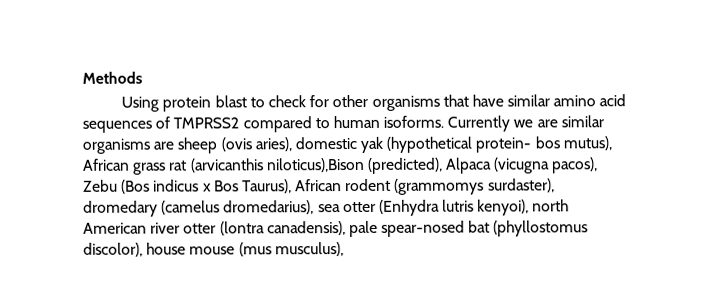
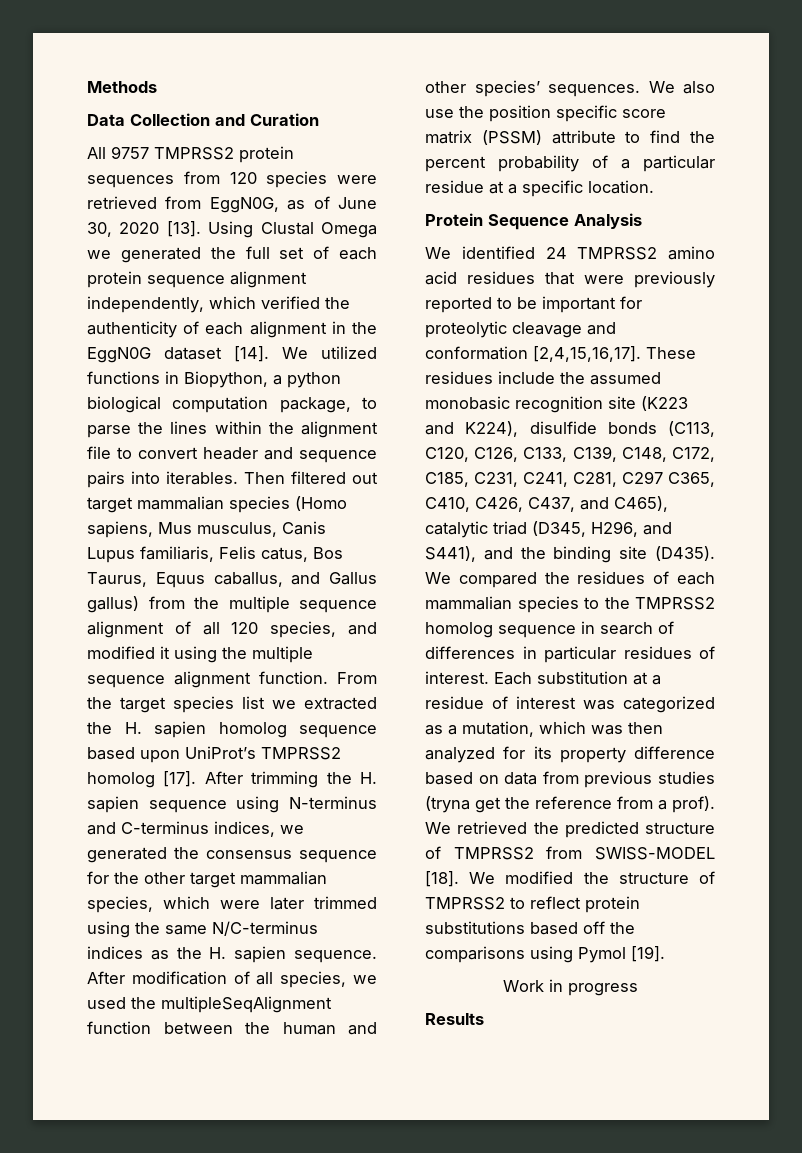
- Using protein blast to check for other organisms that have similar amino acid sequences of TMPRSS2 compared to human isoforms. Currently we are similar organisms are sheep (ovis aries), domestic yak (hypothetical protein- bos mutus), African grass rat (arvicanthis niloticus),Bison (predicted), Alpaca (vicugna pacos), Zebu (Bos indicus x Bos Taurus), African rodent (grammomys surdaster), dromedary (camelus dromedarius), sea otter (Enhydra lutris kenyoi), north American river otter (lontra canadensis), pale spear-nosed bat (phyllostomus discolor), house mouse (mus musculus),
+ Data Collection and Curation
+ All 9757 TMPRSS2 protein sequences from 120 species were retrieved from EggN0G, as of June 30, 2020 [13]. Using Clustal Omega we generated the full set of each protein sequence alignment independently, which verified the authenticity of each alignment in the EggN0G dataset [14]. We utilized functions in Biopython, a python biological computation package, to parse the lines within the alignment file to convert header and sequence pairs into iterables. Then filtered out target mammalian species (Homo sapiens, Mus musculus, Canis Lupus familiaris, Felis catus, Bos Taurus, Equus caballus, and Gallus gallus) from the multiple sequence alignment of all 120 species, and modified it using the multiple sequence alignment function. From the target species list we extracted the H. sapien homolog sequence based upon UniProt’s TMPRSS2 homolog [17]. After trimming the H. sapien sequence using N-terminus and C-terminus indices, we generated the consensus sequence for the other target mammalian species, which were later trimmed using the same N/C-terminus indices as the H. sapien sequence. After modification of all species, we used the multipleSeqAlignment function between the human and other species’ sequences. We also use the position specific score matrix (PSSM) attribute to find the percent probability of a particular residue at a specific location.
+ Protein Sequence Analysis
+ We identified 24 TMPRSS2 amino acid residues that were previously reported to be important for proteolytic cleavage and conformation [2,4,15,16,17]. These residues include the assumed monobasic recognition site (K223 and K224), disulfide bonds (C113, C120, C126, C133, C139, C148, C172, C185, C231, C241, C281, C297 C365, C410, C426, C437, and C465), catalytic triad (D345, H296, and S441), and the binding site (D435). We compared the residues of each mammalian species to the TMPRSS2 homolog sequence in search of differences in particular residues of interest. Each substitution at a residue of interest was categorized as a mutation, which was then analyzed for its property difference based on data from previous studies (tryna get the reference from a prof). We retrieved the predicted structure of TMPRSS2 from SWISS-MODEL [18]. We modified the structure of TMPRSS2 to reflect protein substitutions based off the comparisons using Pymol [19].
+ Work in progress
+ Results

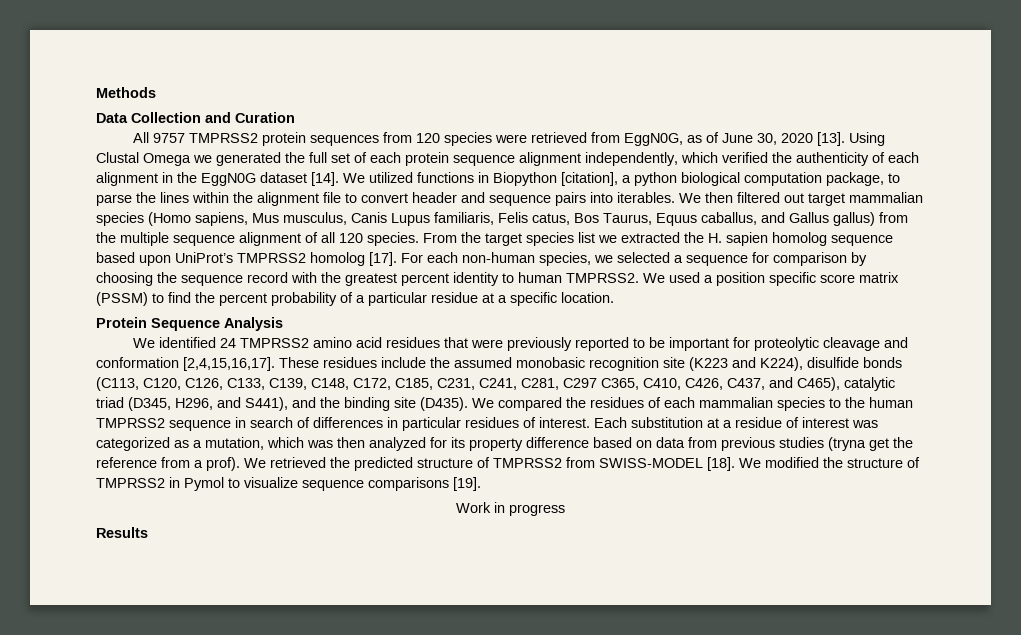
- We utilized functions in Biopython, a python biological computation package, to parse the lines within the alignment file to convert header and sequence pairs into iterables.
+ We utilized functions in Biopython [citation], a python biological computation package, to parse the lines within the alignment file to convert header and sequence pairs into iterables.
- Then filtered out target mammalian species (Homo sapiens, Mus musculus, Canis Lupus familiaris, Felis catus, Bos Taurus, Equus caballus, and Gallus gallus) from the multiple sequence alignment of all 120 species, and modified it using the multiple sequence alignment function.
+ We then filtered out target mammalian species (Homo sapiens, Mus musculus, Canis Lupus familiaris, Felis catus, Bos Taurus, Equus caballus, and Gallus gallus) from the multiple sequence alignment of all 120 species.
- After trimming the H. sapien sequence using N-terminus and C-terminus indices, we generated the consensus sequence for the other target mammalian species, which were later trimmed using the same N/C-terminus indices as the H. sapien sequence. After modification of all species, we used the multipleSeqAlignment function between the human and other species’ sequences. We also use the position specific score matrix (PSSM) attribute to find the percent probability of a particular residue at a specific location.
+ For each non-human species, we selected a sequence for comparison by choosing the sequence record with the greatest percent identity to human TMPRSS2. We used a position specific score matrix (PSSM) to find the percent probability of a particular residue at a specific location.
- We compared the residues of each mammalian species to the TMPRSS2 homolog sequence in search of differences in particular residues of interest.
+ We compared the residues of each mammalian species to the human TMPRSS2 sequence in search of differences in particular residues of interest.
- We modified the structure of TMPRSS2 to reflect protein substitutions based off the comparisons using Pymol [19].
+ We modified the structure of TMPRSS2 in Pymol to visualize sequence comparisons [19].

